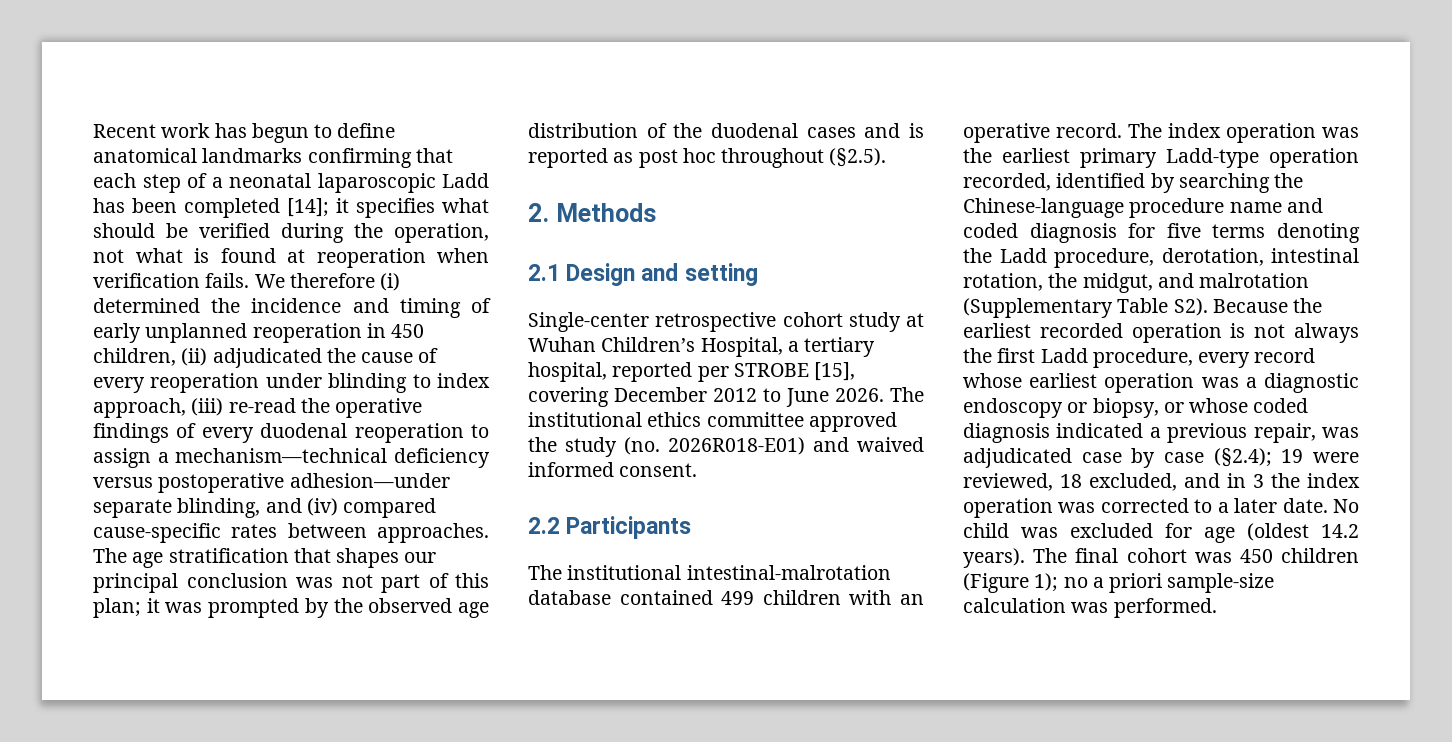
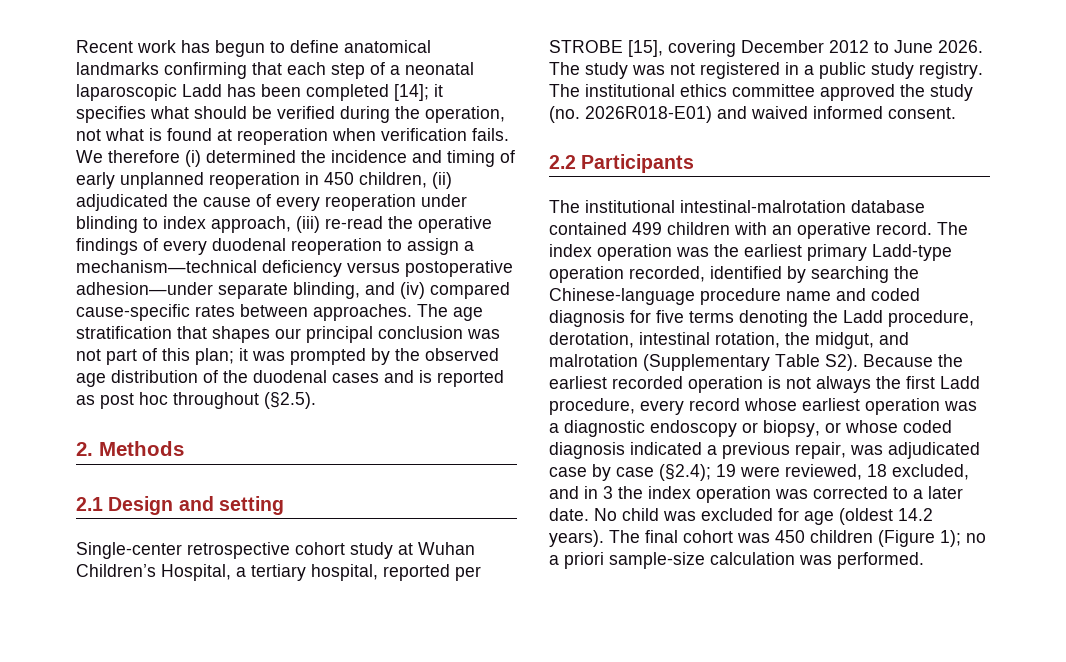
- The institutional ethics committee approved the study (no. 2026R018-E01) and waived informed consent.
+ The study was not registered in a public study registry. The institutional ethics committee approved the study (no. 2026R018-E01) and waived informed consent.

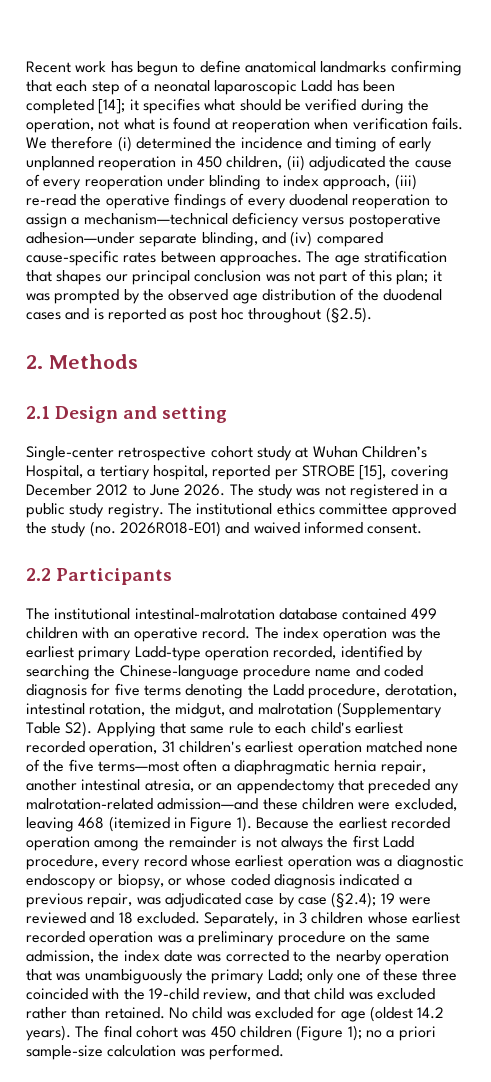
- The index operation was the earliest primary Ladd-type operation recorded, identified by searching the Chinese-language procedure name and coded diagnosis for five terms denoting the Ladd procedure, derotation, intestinal rotation, the midgut, and malrotation (Supplementary Table S2). Because the earliest recorded operation is not always the first Ladd procedure, every record whose earliest operation was a diagnostic endoscopy or biopsy, or whose coded diagnosis indicated a previous repair, was adjudicated case by case (§2.4);
+ The index operation was the earliest primary Ladd-type operation recorded, identified by searching the Chinese-language procedure name and coded diagnosis for five terms denoting the Ladd procedure, derotation, intestinal rotation, the midgut, and malrotation (Supplementary Table S2). Applying that same rule to each child's earliest recorded operation, 31 children's earliest operation matched none of the five terms—most often a diaphragmatic hernia repair, another intestinal atresia, or an appendectomy that preceded any malrotation-related admission—and these children were excluded, leaving 468 (itemized in Figure 1). Because the earliest recorded operation among the remainder is not always the first Ladd procedure, every record whose earliest operation was a diagnostic endoscopy or biopsy, or whose coded diagnosis indicated a previous repair, was adjudicated case by case (§2.4);
- 19 were reviewed, 18 excluded, and in 3 the index operation was corrected to a later date.
+ 19 were reviewed and 18 excluded. Separately, in 3 children whose earliest recorded operation was a preliminary procedure on the same admission, the index date was corrected to the nearby operation that was unambiguously the primary Ladd; only one of these three coincided with the 19-child review, and that child was excluded rather than retained.

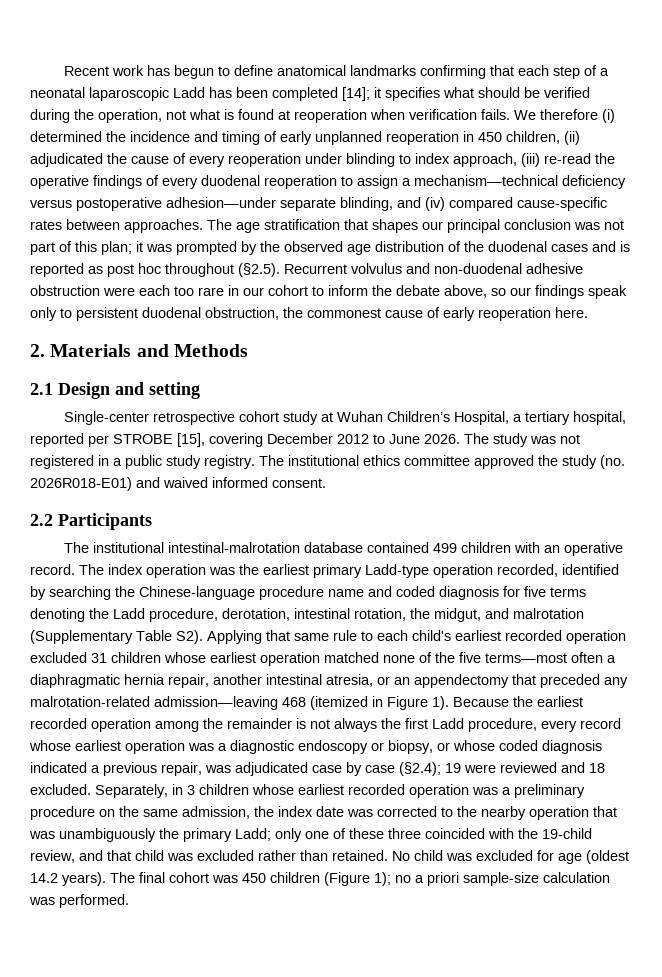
- The age stratification that shapes our principal conclusion was not part of this plan; it was prompted by the observed age distribution of the duodenal cases and is reported as post hoc throughout (§2.5).
+ The age stratification that shapes our principal conclusion was not part of this plan; it was prompted by the observed age distribution of the duodenal cases and is reported as post hoc throughout (§2.5). Recurrent volvulus and non-duodenal adhesive obstruction were each too rare in our cohort to inform the debate above, so our findings speak only to persistent duodenal obstruction, the commonest cause of early reoperation here.
- 2. Methods
+ 2. Materials and Methods
- The index operation was the earliest primary Ladd-type operation recorded, identified by searching the Chinese-language procedure name and coded diagnosis for five terms denoting the Ladd procedure, derotation, intestinal rotation, the midgut, and malrotation (Supplementary Table S2). Applying that same rule to each child's earliest recorded operation, 31 children's earliest operation matched none of the five terms—most often a diaphragmatic hernia repair, another intestinal atresia, or an appendectomy that preceded any malrotation-related admission—and these children were excluded, leaving 468 (itemized in Figure 1).
+ The index operation was the earliest primary Ladd-type operation recorded, identified by searching the Chinese-language procedure name and coded diagnosis for five terms denoting the Ladd procedure, derotation, intestinal rotation, the midgut, and malrotation (Supplementary Table S2). Applying that same rule to each child's earliest recorded operation excluded 31 children whose earliest operation matched none of the five terms—most often a diaphragmatic hernia repair, another intestinal atresia, or an appendectomy that preceded any malrotation-related admission—leaving 468 (itemized in Figure 1).

